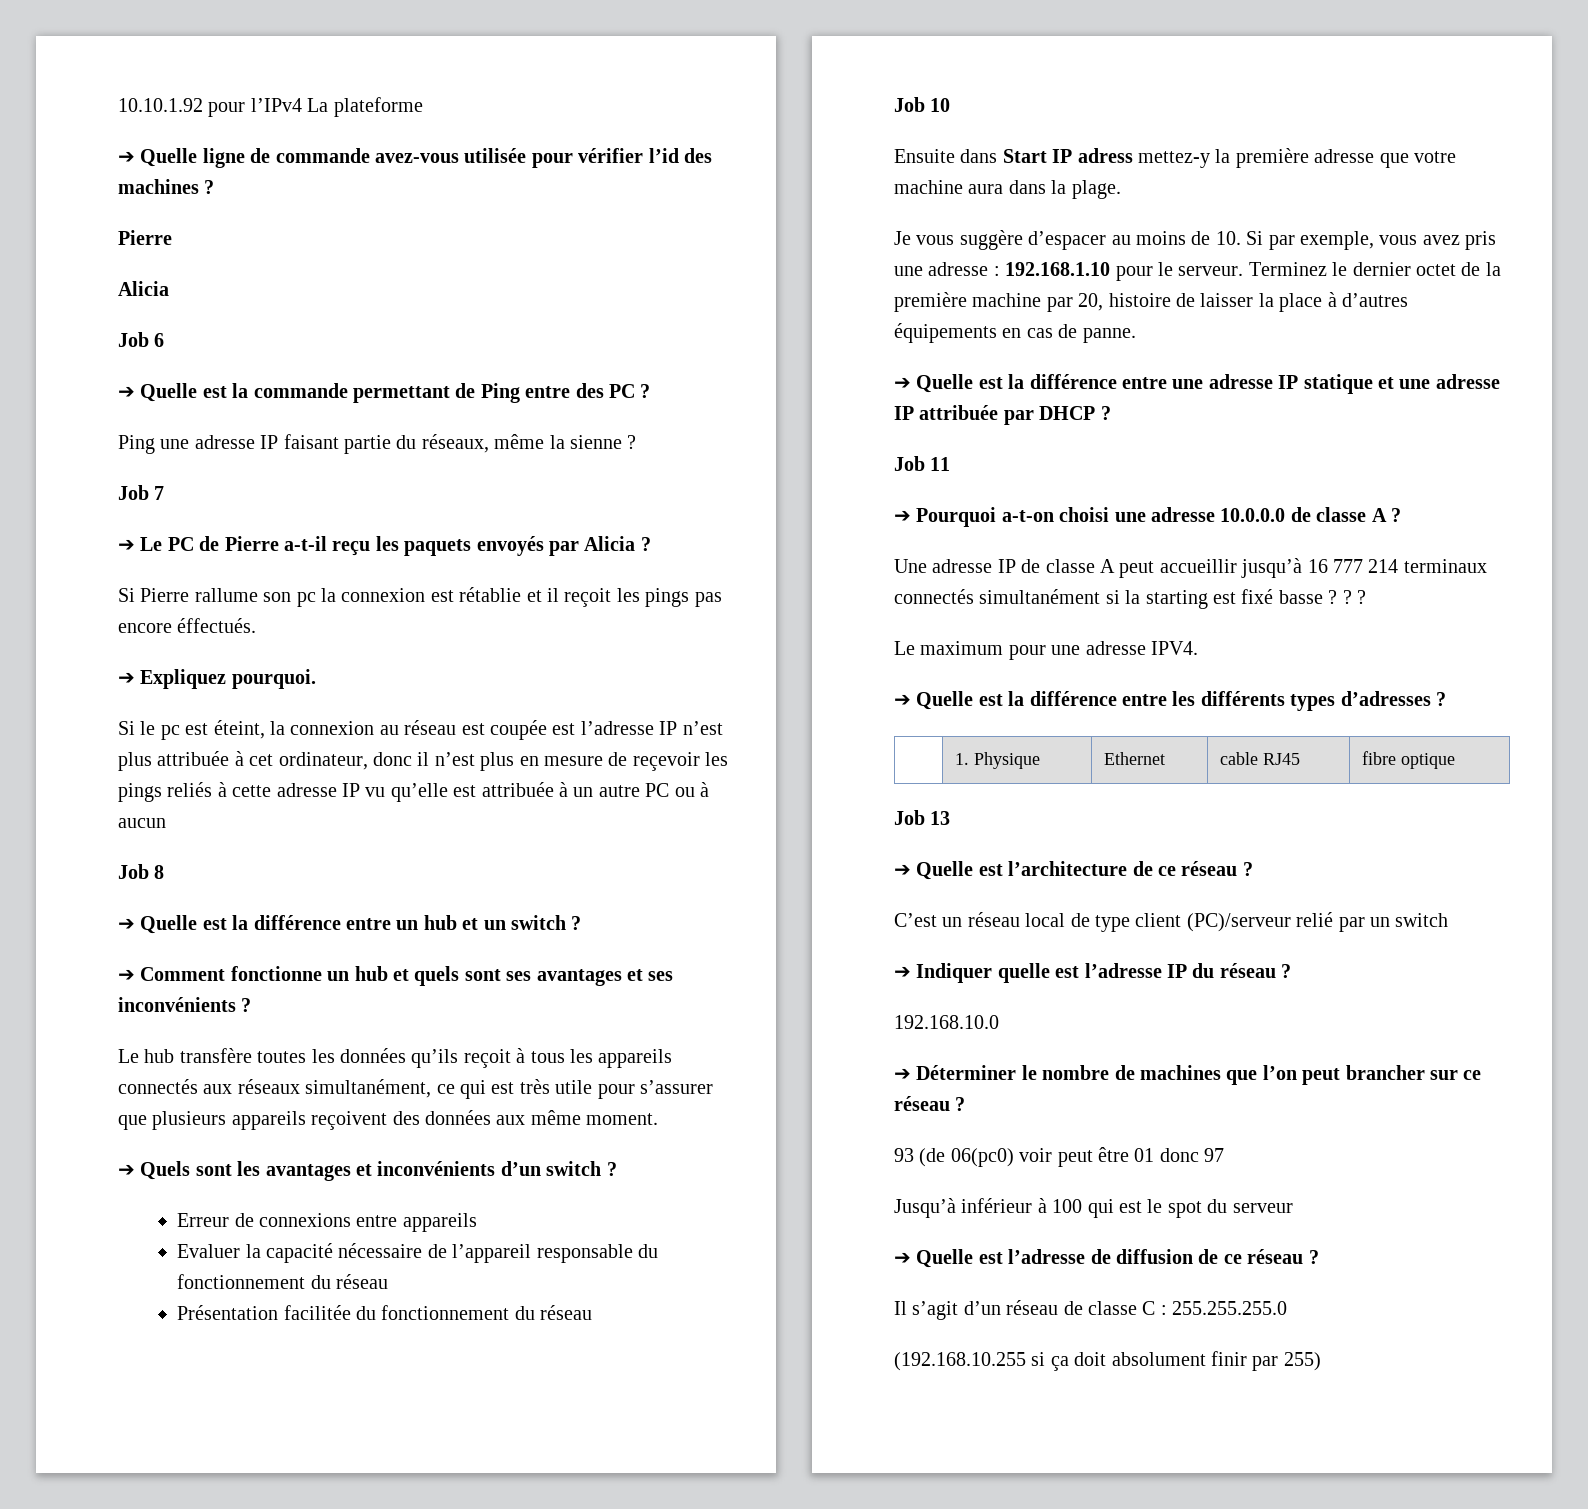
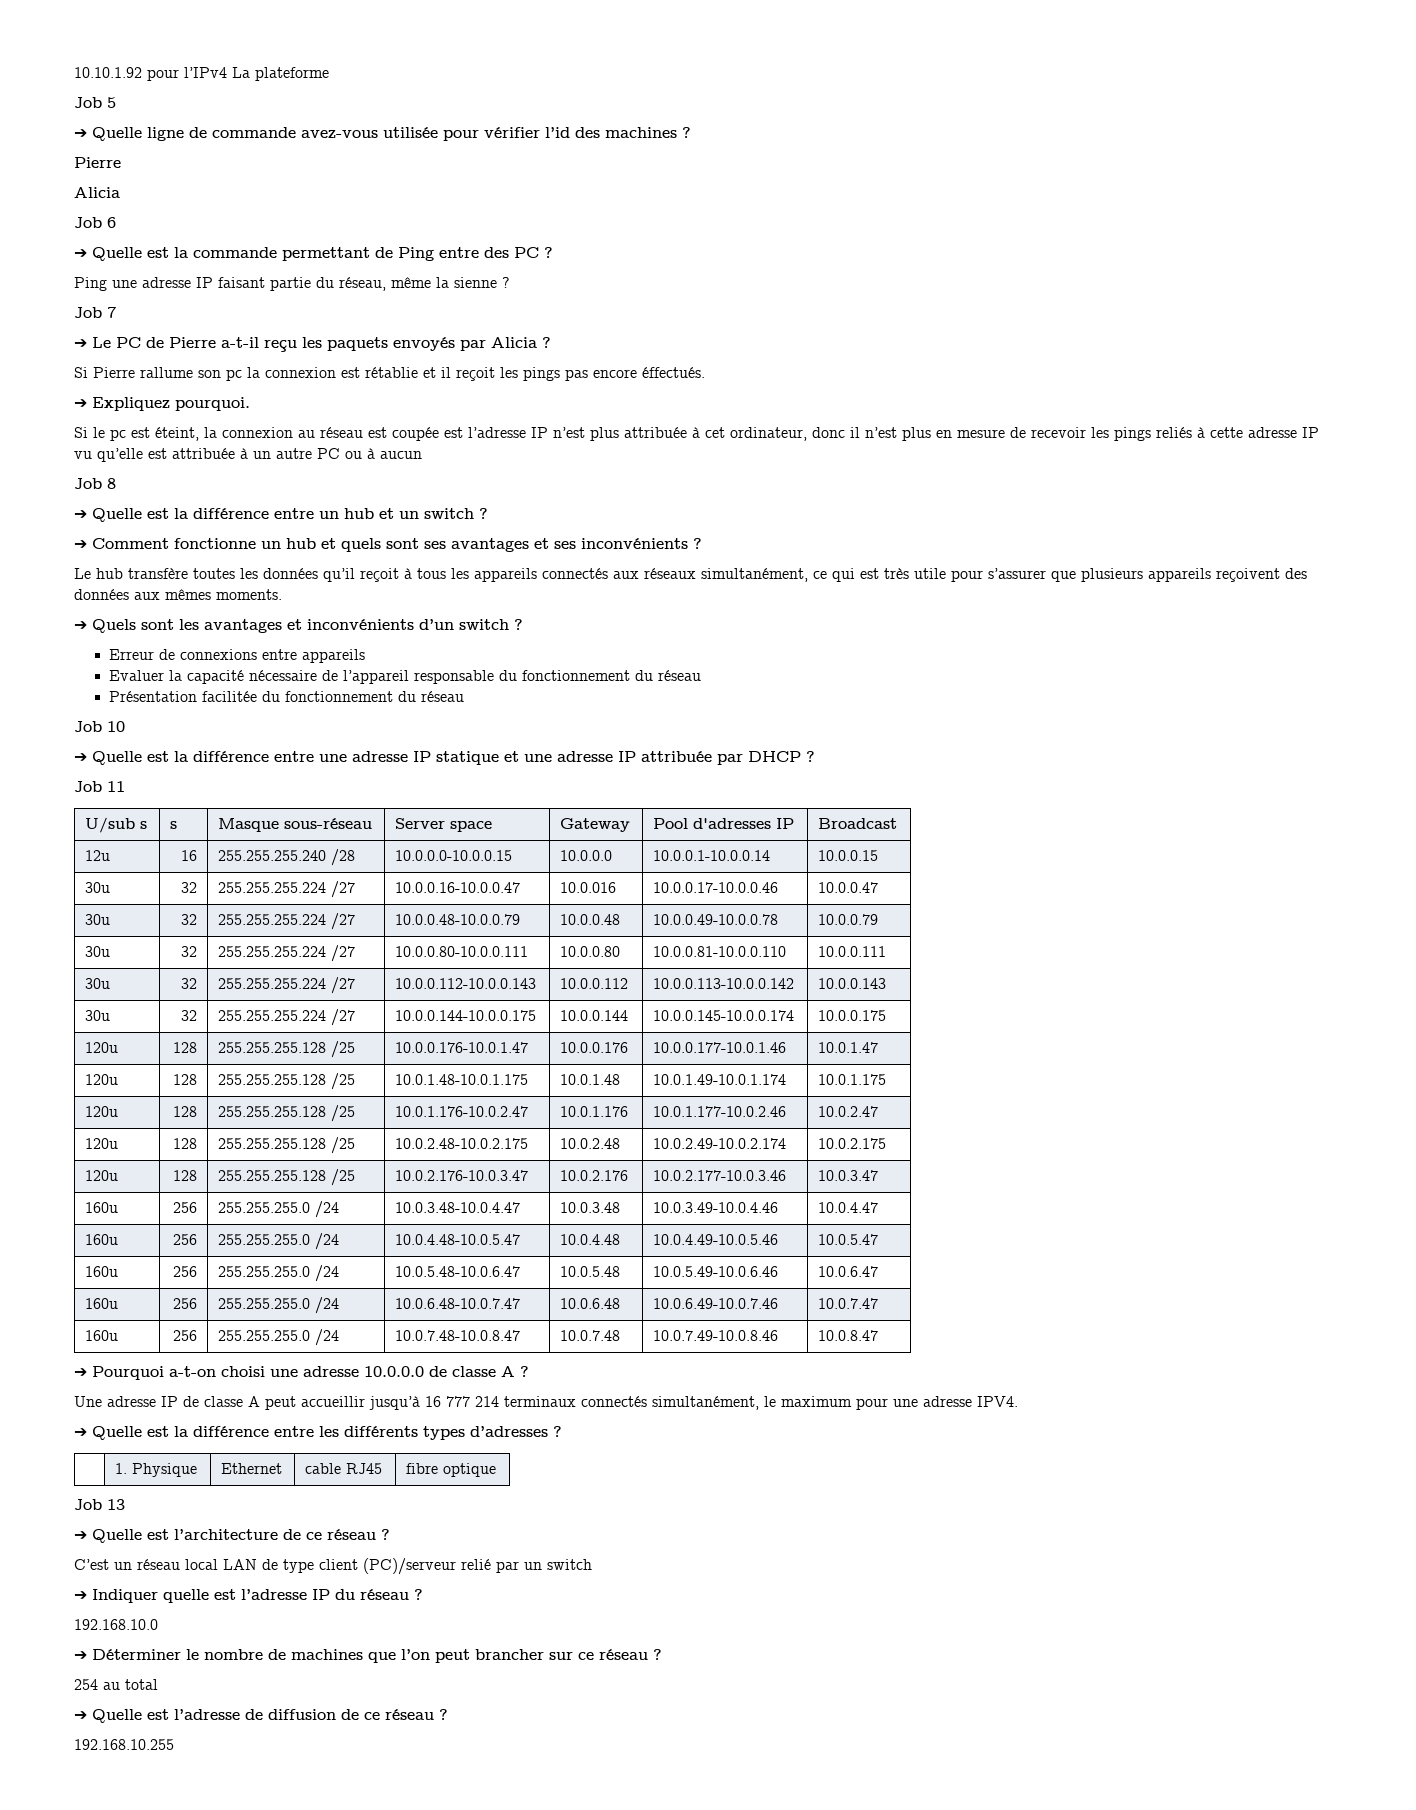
+ Job 5
- Ping une adresse IP faisant partie du réseaux, même la sienne ?
+ Ping une adresse IP faisant partie du réseau, même la sienne ?
- Si le pc est éteint, la connexion au réseau est coupée est l’adresse IP n’est plus attribuée à cet ordinateur, donc il n’est plus en mesure de reçevoir les pings reliés à cette adresse IP vu qu’elle est attribuée à un autre PC ou à aucun
+ Si le pc est éteint, la connexion au réseau est coupée est l’adresse IP n’est plus attribuée à cet ordinateur, donc il n’est plus en mesure de recevoir les pings reliés à cette adresse IP vu qu’elle est attribuée à un autre PC ou à aucun
- Le hub transfère toutes les données qu’ils reçoit à tous les appareils connectés aux réseaux simultanément, ce qui est très utile pour s’assurer que plusieurs appareils reçoivent des données aux même moment.
+ Le hub transfère toutes les données qu’il reçoit à tous les appareils connectés aux réseaux simultanément, ce qui est très utile pour s’assurer que plusieurs appareils reçoivent des données aux mêmes moments.
- Ensuite dans Start IP adress mettez-y la première adresse que votre machine aura dans la plage.
- Je vous suggère d’espacer au moins de 10. Si par exemple, vous avez pris une adresse : 192.168.1.10 pour le serveur. Terminez le dernier octet de la première machine par 20, histoire de laisser la place à d’autres équipements en cas de panne.
+ U/sub s | s | Masque sous-réseau | Server space | Gateway | Pool d'adresses IP | Broadcast
+ 12u | 16 | 255.255.255.240 /28 | 10.0.0.0-10.0.0.15 | 10.0.0.0 | 10.0.0.1-10.0.0.14 | 10.0.0.15
+ 30u | 32 | 255.255.255.224 /27 | 10.0.0.16-10.0.0.47 | 10.0.016 | 10.0.0.17-10.0.0.46 | 10.0.0.47
+ 30u | 32 | 255.255.255.224 /27 | 10.0.0.48-10.0.0.79 | 10.0.0.48 | 10.0.0.49-10.0.0.78 | 10.0.0.79
+ 30u | 32 | 255.255.255.224 /27 | 10.0.0.80-10.0.0.111 | 10.0.0.80 | 10.0.0.81-10.0.0.110 | 10.0.0.111
+ 30u | 32 | 255.255.255.224 /27 | 10.0.0.112-10.0.0.143 | 10.0.0.112 | 10.0.0.113-10.0.0.142 | 10.0.0.143
+ 30u | 32 | 255.255.255.224 /27 | 10.0.0.144-10.0.0.175 | 10.0.0.144 | 10.0.0.145-10.0.0.174 | 10.0.0.175
+ 120u | 128 | 255.255.255.128 /25 | 10.0.0.176-10.0.1.47 | 10.0.0.176 | 10.0.0.177-10.0.1.46 | 10.0.1.47
+ 120u | 128 | 255.255.255.128 /25 | 10.0.1.48-10.0.1.175 | 10.0.1.48 | 10.0.1.49-10.0.1.174 | 10.0.1.175
+ 120u | 128 | 255.255.255.128 /25 | 10.0.1.176-10.0.2.47 | 10.0.1.176 | 10.0.1.177-10.0.2.46 | 10.0.2.47
+ 120u | 128 | 255.255.255.128 /25 | 10.0.2.48-10.0.2.175 | 10.0.2.48 | 10.0.2.49-10.0.2.174 | 10.0.2.175
+ 120u | 128 | 255.255.255.128 /25 | 10.0.2.176-10.0.3.47 | 10.0.2.176 | 10.0.2.177-10.0.3.46 | 10.0.3.47
+ 160u | 256 | 255.255.255.0 /24 | 10.0.3.48-10.0.4.47 | 10.0.3.48 | 10.0.3.49-10.0.4.46 | 10.0.4.47
+ 160u | 256 | 255.255.255.0 /24 | 10.0.4.48-10.0.5.47 | 10.0.4.48 | 10.0.4.49-10.0.5.46 | 10.0.5.47
+ 160u | 256 | 255.255.255.0 /24 | 10.0.5.48-10.0.6.47 | 10.0.5.48 | 10.0.5.49-10.0.6.46 | 10.0.6.47
+ 160u | 256 | 255.255.255.0 /24 | 10.0.6.48-10.0.7.47 | 10.0.6.48 | 10.0.6.49-10.0.7.46 | 10.0.7.47
+ 160u | 256 | 255.255.255.0 /24 | 10.0.7.48-10.0.8.47 | 10.0.7.48 | 10.0.7.49-10.0.8.46 | 10.0.8.47
- Une adresse IP de classe A peut accueillir jusqu’à 16 777 214 terminaux connectés simultanément si la starting est fixé basse ? ? ?
- Le maximum pour une adresse IPV4.
+ Une adresse IP de classe A peut accueillir jusqu’à 16 777 214 terminaux connectés simultanément, le maximum pour une adresse IPV4.
- C’est un réseau local de type client (PC)/serveur relié par un switch
+ C’est un réseau local LAN de type client (PC)/serveur relié par un switch
- 93 (de 06(pc0) voir peut être 01 donc 97
- Jusqu’à inférieur à 100 qui est le spot du serveur
+ 254 au total
- Il s’agit d’un réseau de classe C : 255.255.255.0
- (192.168.10.255 si ça doit absolument finir par 255)
+ 192.168.10.255

